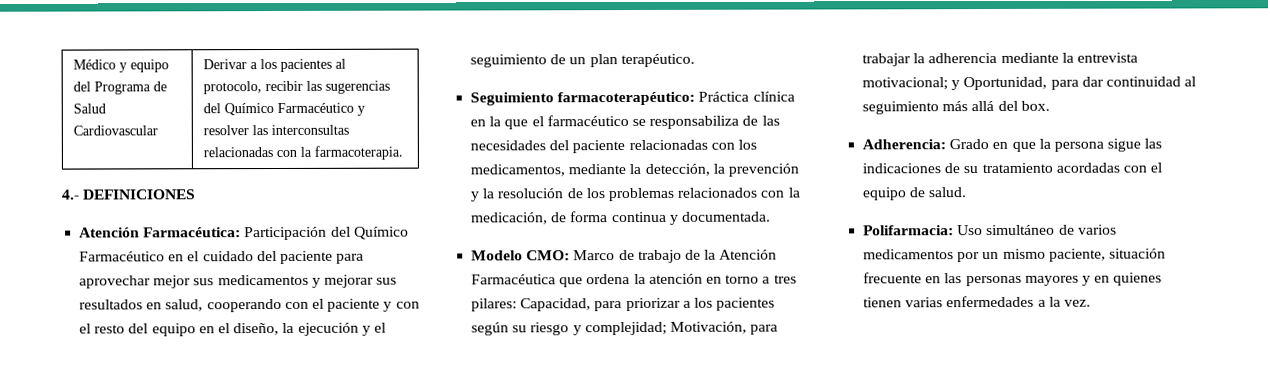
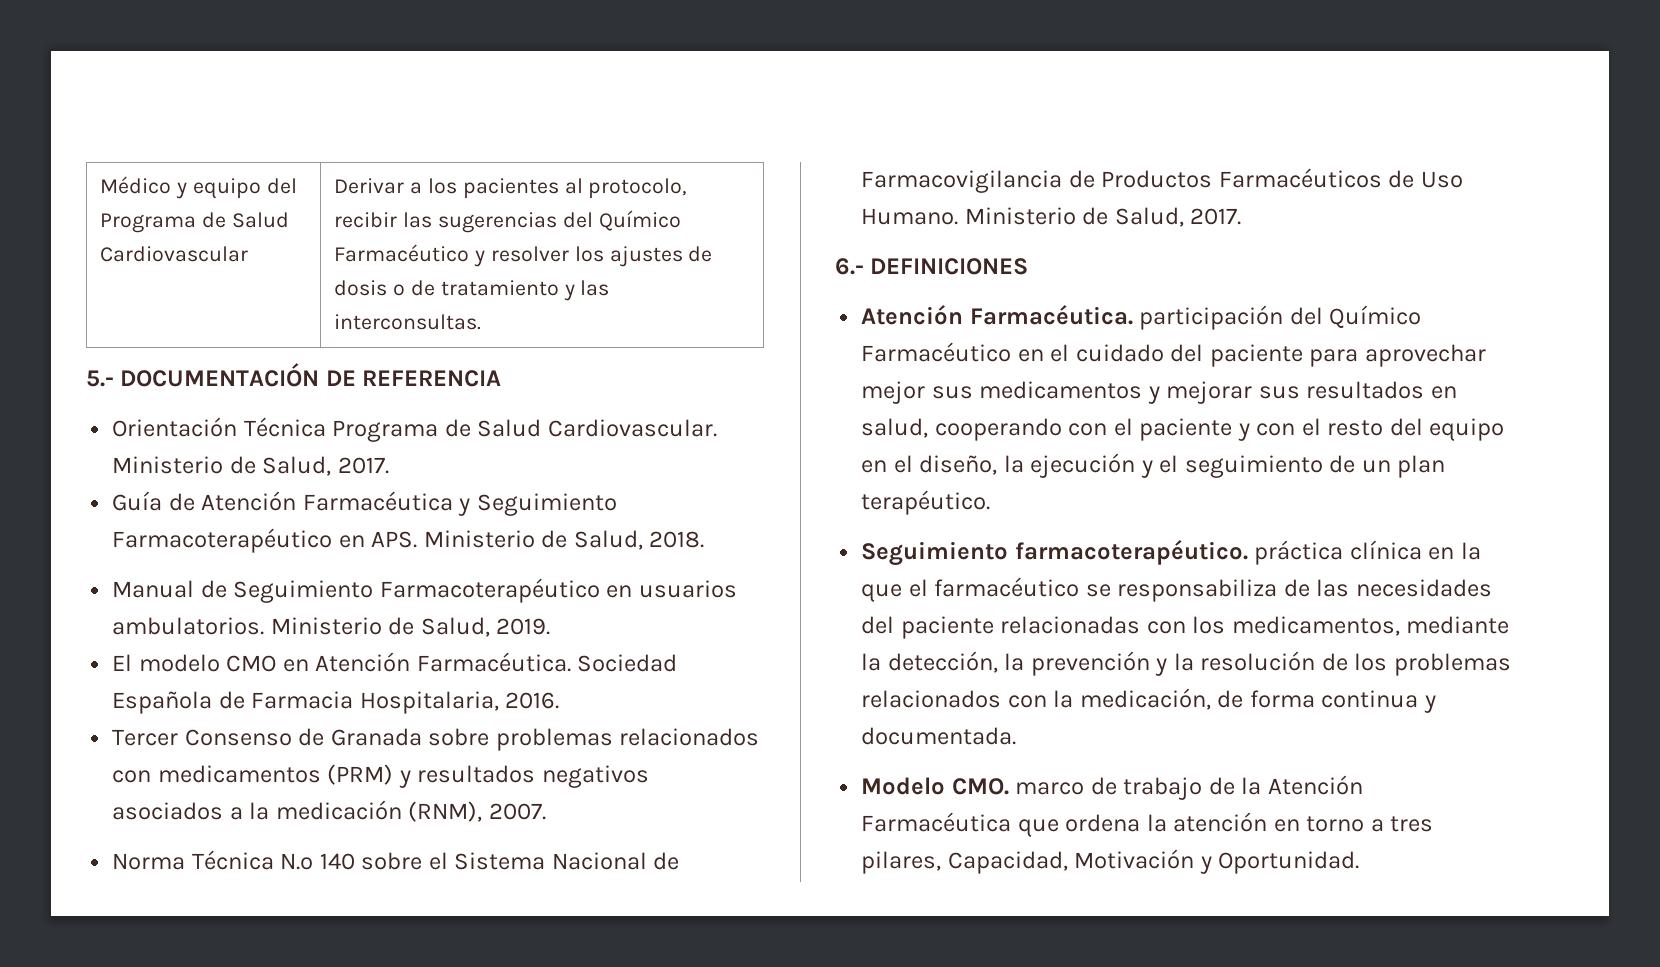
- Médico y equipo del Programa de Salud Cardiovascular | Derivar a los pacientes al protocolo, recibir las sugerencias del Químico Farmacéutico y resolver las interconsultas relacionadas con la farmacoterapia.
- 4.- DEFINICIONES
+ Médico y equipo del Programa de Salud Cardiovascular | Derivar a los pacientes al protocolo, recibir las sugerencias del Químico Farmacéutico y resolver los ajustes de dosis o de tratamiento y las interconsultas.
+ 5.- DOCUMENTACIÓN DE REFERENCIA
+ Orientación Técnica Programa de Salud Cardiovascular. Ministerio de Salud, 2017.
+ Guía de Atención Farmacéutica y Seguimiento Farmacoterapéutico en APS. Ministerio de Salud, 2018.
+ Manual de Seguimiento Farmacoterapéutico en usuarios ambulatorios. Ministerio de Salud, 2019.
+ El modelo CMO en Atención Farmacéutica. Sociedad Española de Farmacia Hospitalaria, 2016.
+ Tercer Consenso de Granada sobre problemas relacionados con medicamentos (PRM) y resultados negativos asociados a la medicación (RNM), 2007.
+ Norma Técnica N.º 140 sobre el Sistema Nacional de Farmacovigilancia de Productos Farmacéuticos de Uso Humano. Ministerio de Salud, 2017.
+ 6.- DEFINICIONES
- Atención Farmacéutica: Participación del Químico Farmacéutico en el cuidado del paciente para aprovechar mejor sus medicamentos y mejorar sus resultados en salud, cooperando con el paciente y con el resto del equipo en el diseño, la ejecución y el seguimiento de un plan terapéutico.
+ Atención Farmacéutica. participación del Químico Farmacéutico en el cuidado del paciente para aprovechar mejor sus medicamentos y mejorar sus resultados en salud, cooperando con el paciente y con el resto del equipo en el diseño, la ejecución y el seguimiento de un plan terapéutico.
- Seguimiento farmacoterapéutico: Práctica clínica en la que el farmacéutico se responsabiliza de las necesidades del paciente relacionadas con los medicamentos, mediante la detección, la prevención y la resolución de los problemas relacionados con la medicación, de forma continua y documentada.
+ Seguimiento farmacoterapéutico. práctica clínica en la que el farmacéutico se responsabiliza de las necesidades del paciente relacionadas con los medicamentos, mediante la detección, la prevención y la resolución de los problemas relacionados con la medicación, de forma continua y documentada.
- Modelo CMO: Marco de trabajo de la Atención Farmacéutica que ordena la atención en torno a tres pilares: Capacidad, para priorizar a los pacientes según su riesgo y complejidad; Motivación, para trabajar la adherencia mediante la entrevista motivacional; y Oportunidad, para dar continuidad al seguimiento más allá del box.
- Adherencia: Grado en que la persona sigue las indicaciones de su tratamiento acordadas con el equipo de salud.
- Polifarmacia: Uso simultáneo de varios medicamentos por un mismo paciente, situación frecuente en las personas mayores y en quienes tienen varias enfermedades a la vez.
+ Modelo CMO. marco de trabajo de la Atención Farmacéutica que ordena la atención en torno a tres pilares, Capacidad, Motivación y Oportunidad.

